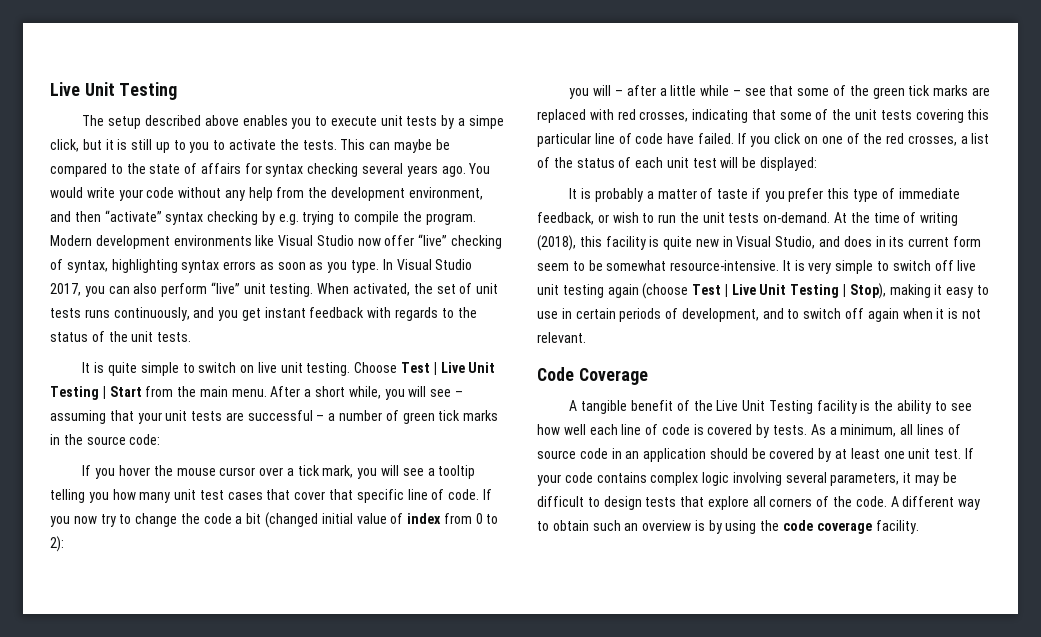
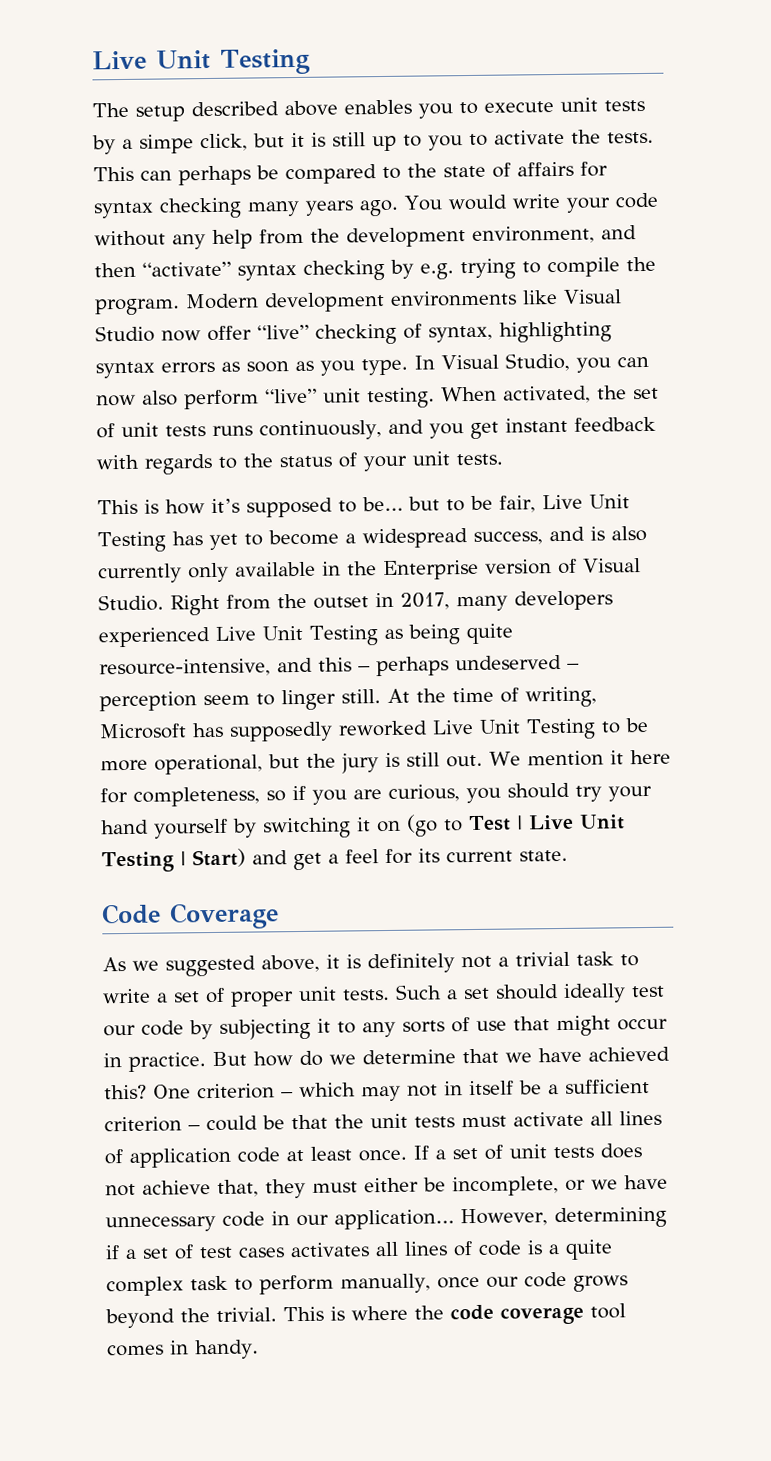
- This can maybe be compared to the state of affairs for syntax checking several years ago.
+ This can perhaps be compared to the state of affairs for syntax checking many years ago.
- In Visual Studio 2017, you can also perform “live” unit testing.
+ In Visual Studio, you can now also perform “live” unit testing.
- When activated, the set of unit tests runs continuously, and you get instant feedback with regards to the status of the unit tests.
+ When activated, the set of unit tests runs continuously, and you get instant feedback with regards to the status of your unit tests.
- It is quite simple to switch on live unit testing. Choose Test | Live Unit Testing | Start from the main menu. After a short while, you will see – assuming that your unit tests are successful – a number of green tick marks in the source code:
- If you hover the mouse cursor over a tick mark, you will see a tooltip telling you how many unit test cases that cover that specific line of code. If you now try to change the code a bit (changed initial value of index from 0 to 2):
- you will – after a little while – see that some of the green tick marks are replaced with red crosses, indicating that some of the unit tests covering this particular line of code have failed. If you click on one of the red crosses, a list of the status of each unit test will be displayed:
- It is probably a matter of taste if you prefer this type of immediate feedback, or wish to run the unit tests on-demand. At the time of writing (2018), this facility is quite new in Visual Studio, and does in its current form seem to be somewhat resource-intensive. It is very simple to switch off live unit testing again (choose Test | Live Unit Testing | Stop), making it easy to use in certain periods of development, and to switch off again when it is not relevant.
+ This is how it’s supposed to be… but to be fair, Live Unit Testing has yet to become a widespread success, and is also currently only available in the Enterprise version of Visual Studio. Right from the outset in 2017, many developers experienced Live Unit Testing as being quite resource-intensive, and this – perhaps undeserved – perception seem to linger still. At the time of writing, Microsoft has supposedly reworked Live Unit Testing to be more operational, but the jury is still out. We mention it here for completeness, so if you are curious, you should try your hand yourself by switching it on (go to Test | Live Unit Testing | Start) and get a feel for its current state.
  Code Coverage
- A tangible benefit of the Live Unit Testing facility is the ability to see how well each line of code is covered by tests. As a minimum, all lines of source code in an application should be covered by at least one unit test. If your code contains complex logic involving several parameters, it may be difficult to design tests that explore all corners of the code. A different way to obtain such an overview is by using the code coverage facility.
+ As we suggested above, it is definitely not a trivial task to write a set of proper unit tests. Such a set should ideally test our code by subjecting it to any sorts of use that might occur in practice. But how do we determine that we have achieved this? One criterion – which may not in itself be a sufficient criterion – could be that the unit tests must activate all lines of application code at least once. If a set of unit tests does not achieve that, they must either be incomplete, or we have unnecessary code in our application… However, determining if a set of test cases activates all lines of code is a quite complex task to perform manually, once our code grows beyond the trivial. This is where the code coverage tool comes in handy.

